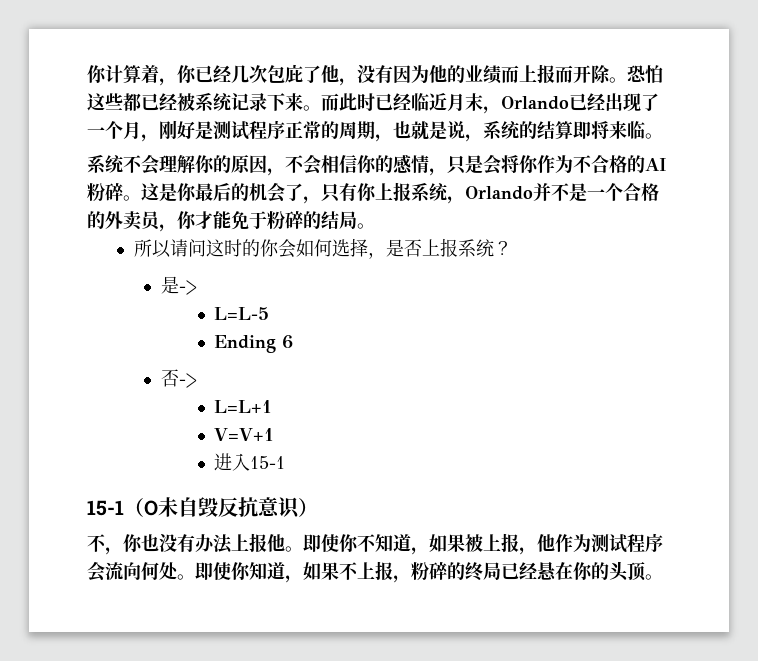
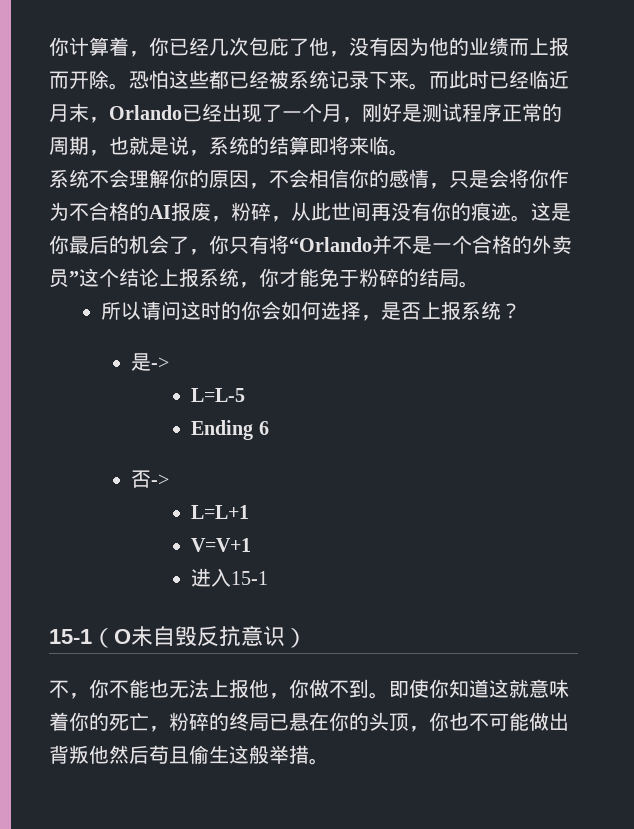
- 系统不会理解你的原因，不会相信你的感情，只是会将你作为不合格的AI粉碎。
+ 系统不会理解你的原因，不会相信你的感情，只是会将你作为不合格的AI报废，粉碎，从此世间再没有你的痕迹。
- 这是你最后的机会了，只有你上报系统，Orlando并不是一个合格的外卖员，你才能免于粉碎的结局。
+ 这是你最后的机会了，你只有将“Orlando并不是一个合格的外卖员”这个结论上报系统，你才能免于粉碎的结局。
- 不，你也没有办法上报他。即使你不知道，如果被上报，他作为测试程序会流向何处。即使你知道，如果不上报，粉碎的终局已经悬在你的头顶。
+ 不，你不能也无法上报他，你做不到。即使你知道这就意味着你的死亡，粉碎的终局已悬在你的头顶，你也不可能做出背叛他然后苟且偷生这般举措。

